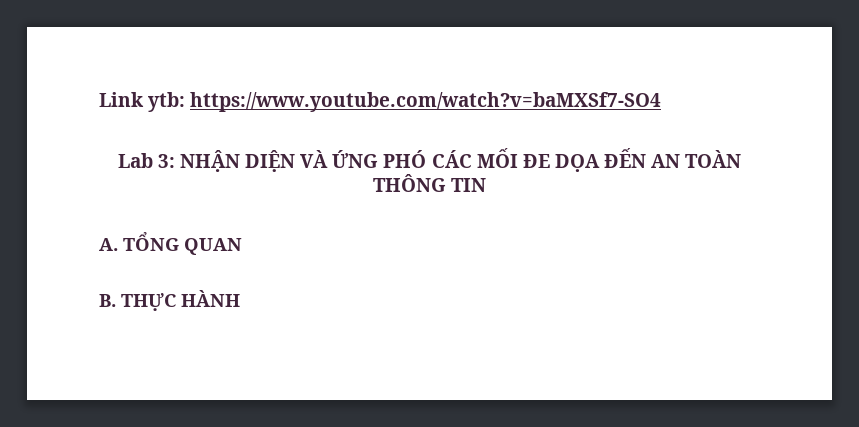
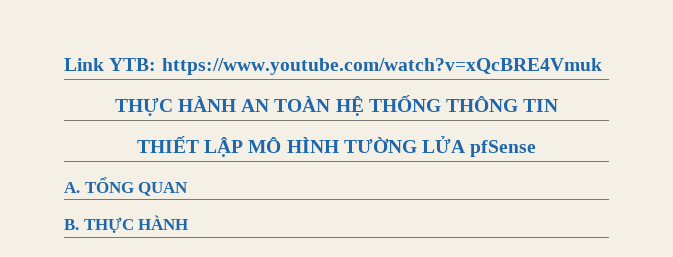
- Link ytb: https://www.youtube.com/watch?v=baMXSf7-SO4
- Lab 3: NHẬN DIỆN VÀ ỨNG PHÓ CÁC MỐI ĐE DỌA ĐẾN AN TOÀN THÔNG TIN
+ Link YTB: https://www.youtube.com/watch?v=xQcBRE4Vmuk
+ THỰC HÀNH AN TOÀN HỆ THỐNG THÔNG TIN
+ THIẾT LẬP MÔ HÌNH TƯỜNG LỬA pfSense

